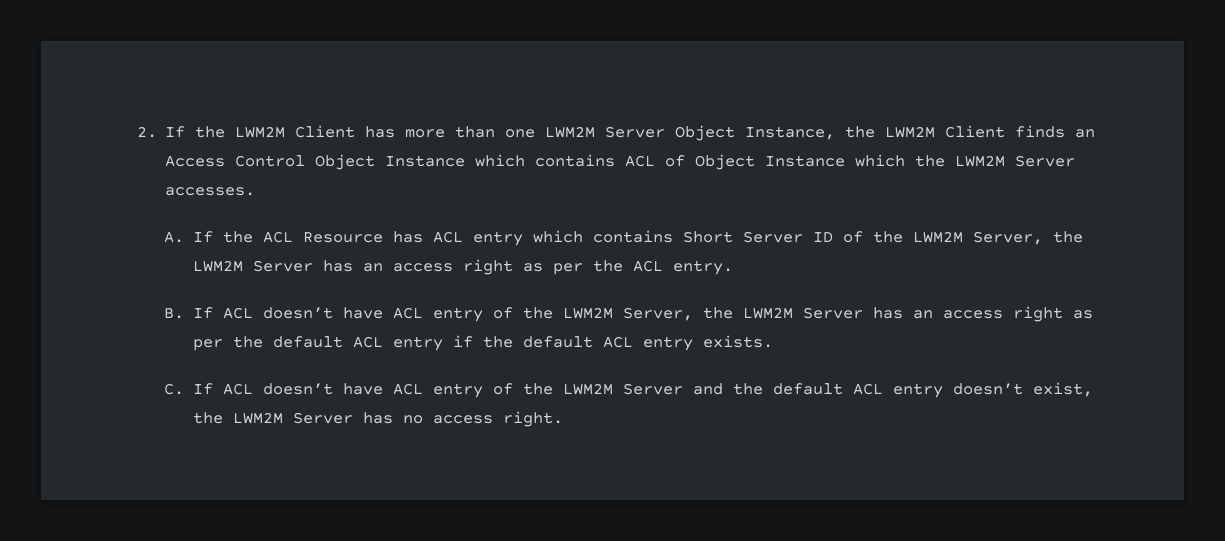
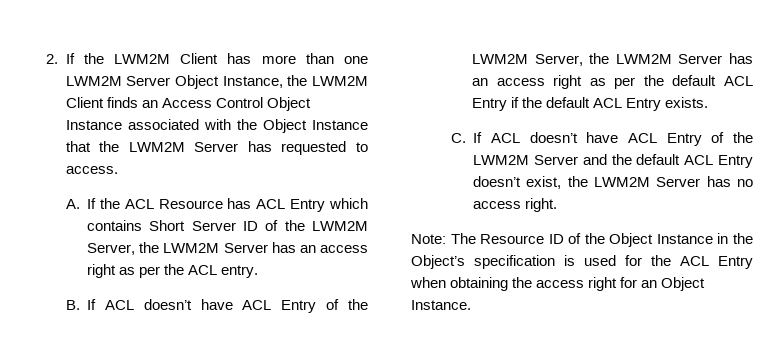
- 2. If the LWM2M Client has more than one LWM2M Server Object Instance, the LWM2M Client finds an Access Control Object Instance which contains ACL of Object Instance which the LWM2M Server accesses.
+ 2. If the LWM2M Client has more than one LWM2M Server Object Instance, the LWM2M Client finds an Access Control Object Instance associated with the Object Instance that the LWM2M Server has requested to access.
- A. If the ACL Resource has ACL entry which contains Short Server ID of the LWM2M Server, the LWM2M Server has an access right as per the ACL entry.
+ A. If the ACL Resource has ACL Entry which contains Short Server ID of the LWM2M Server, the LWM2M Server has an access right as per the ACL entry.
- B. If ACL doesn’t have ACL entry of the LWM2M Server, the LWM2M Server has an access right as per the default ACL entry if the default ACL entry exists.
+ B. If ACL doesn’t have ACL Entry of the LWM2M Server, the LWM2M Server has an access right as per the default ACL Entry if the default ACL Entry exists.
- C. If ACL doesn’t have ACL entry of the LWM2M Server and the default ACL entry doesn’t exist, the LWM2M Server has no access right.
+ C. If ACL doesn’t have ACL Entry of the LWM2M Server and the default ACL Entry doesn’t exist, the LWM2M Server has no access right.
+ Note: The Resource ID of the Object Instance in the Object’s specification is used for the ACL Entry when obtaining the access right for an Object Instance.

